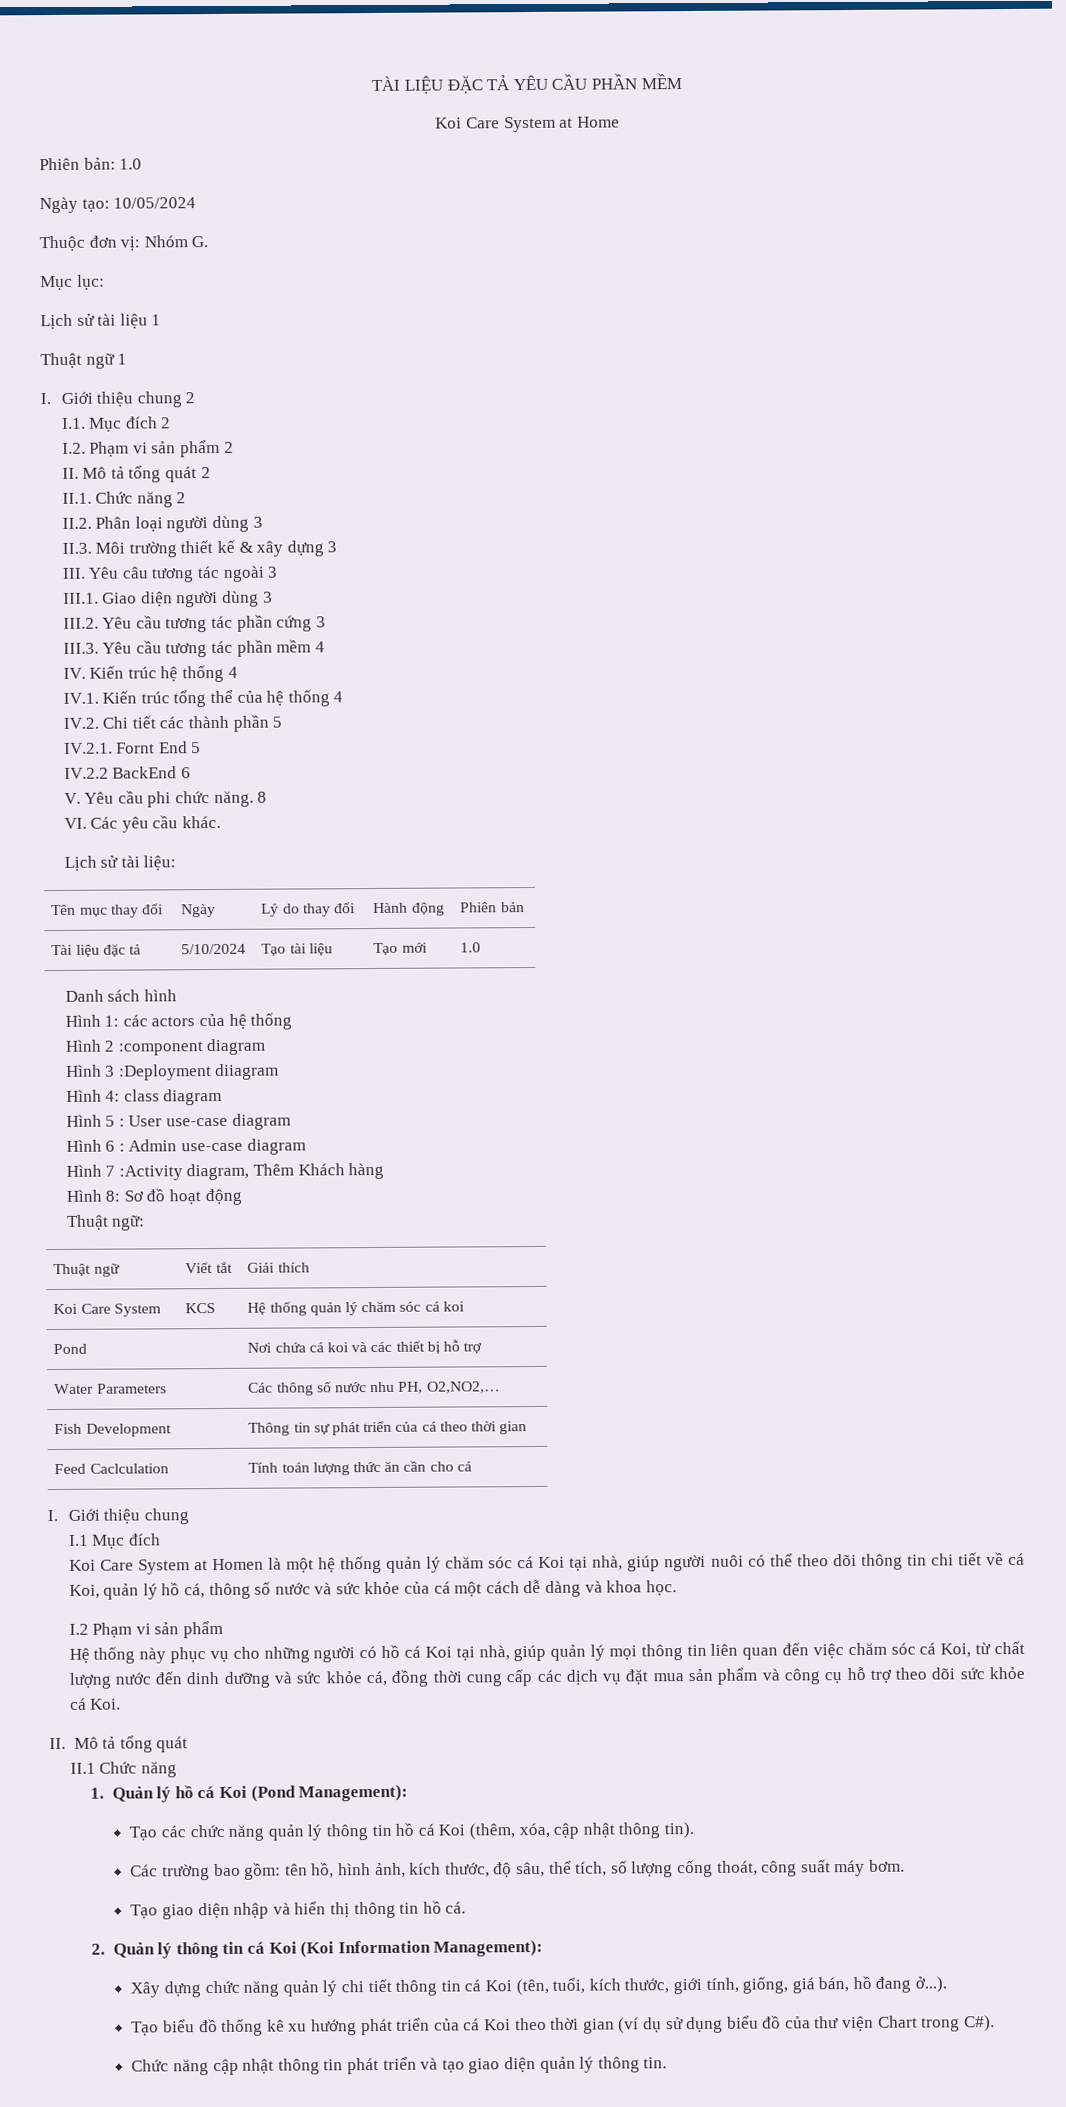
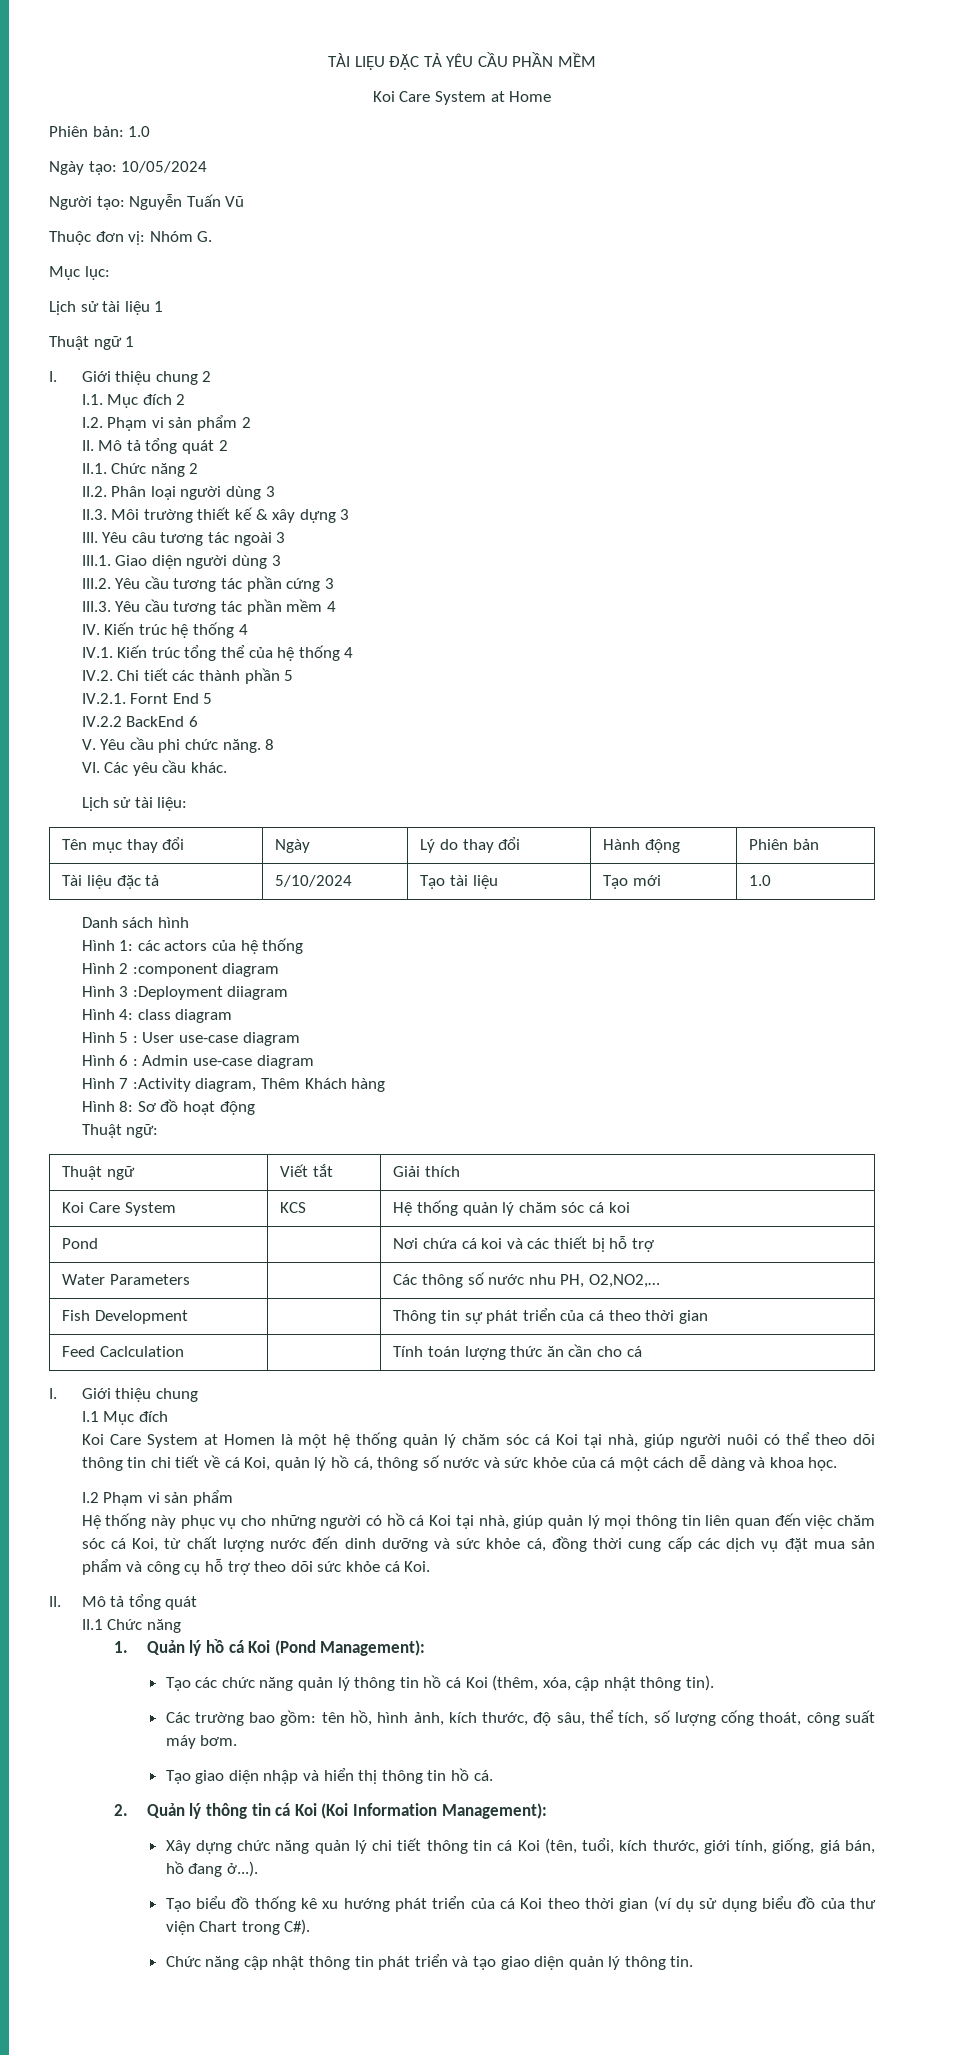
+ Người tạo: Nguyễn Tuấn Vũ

